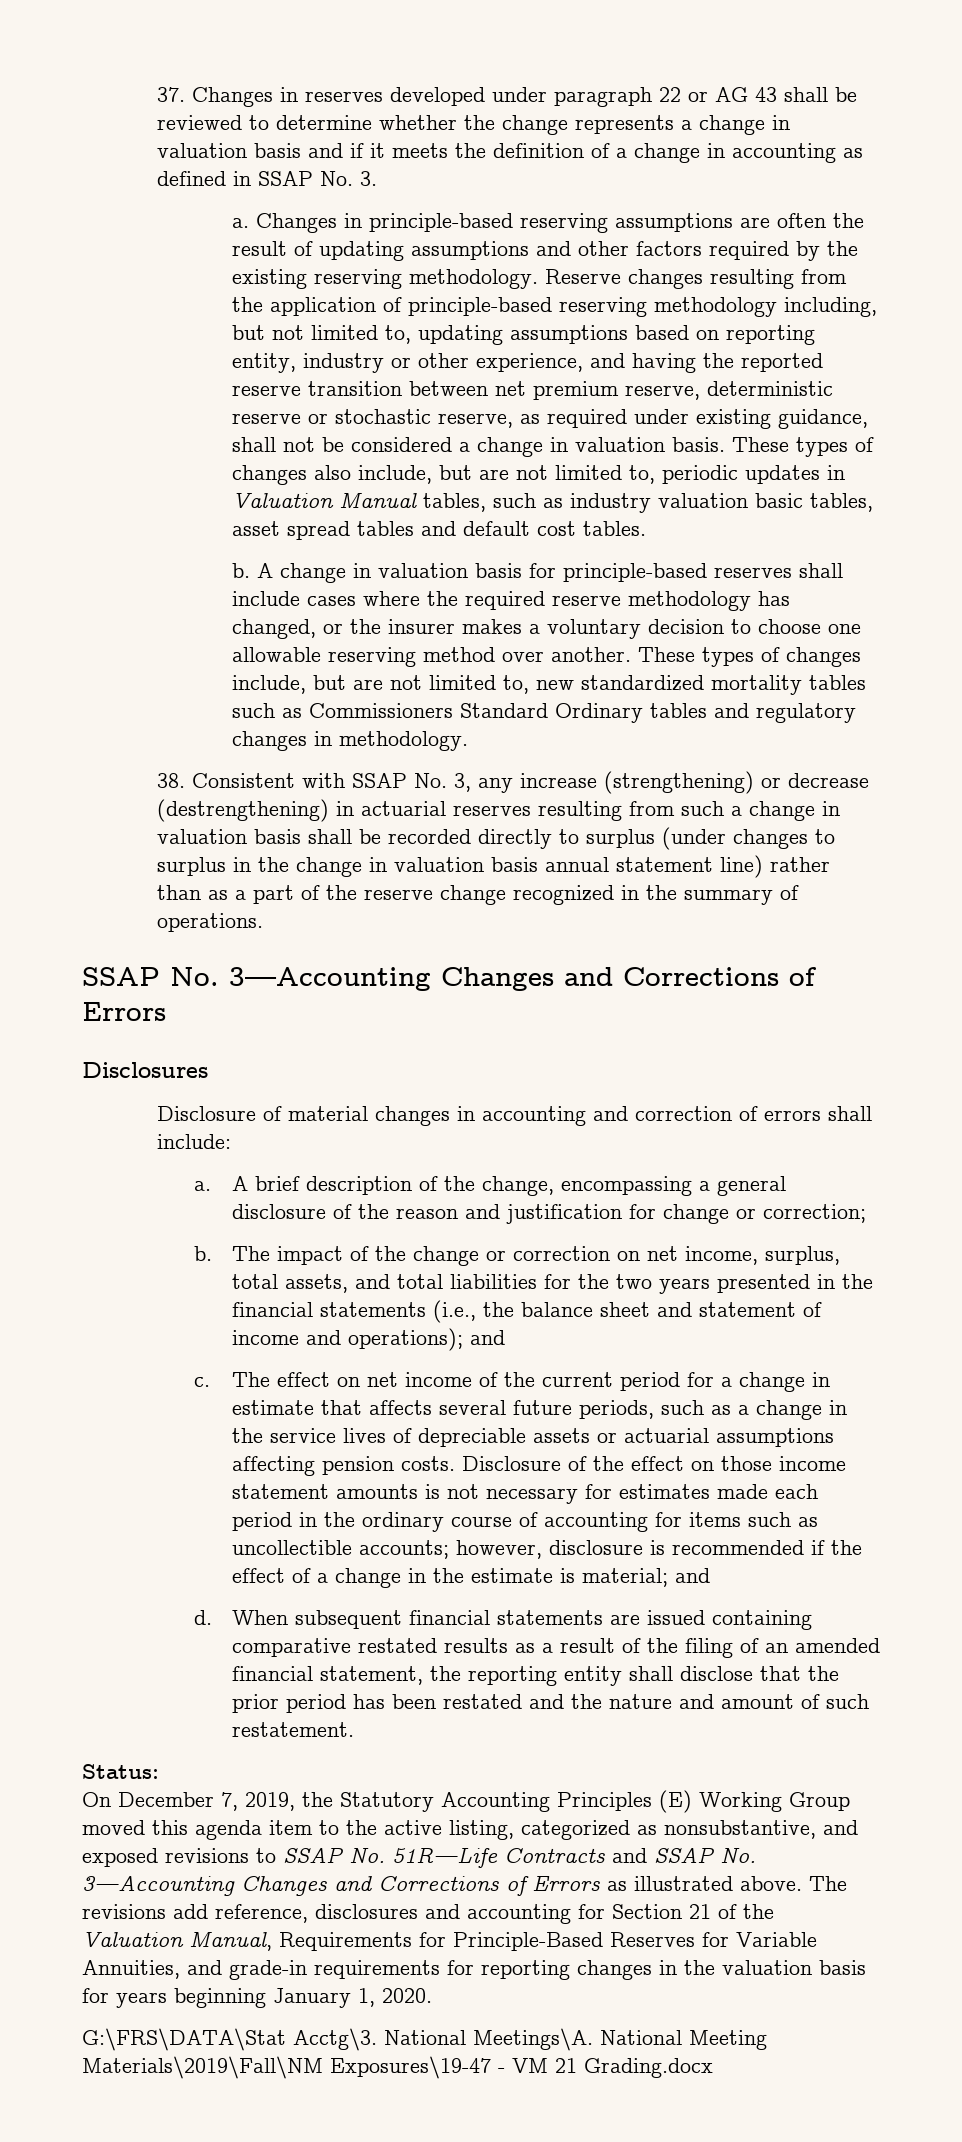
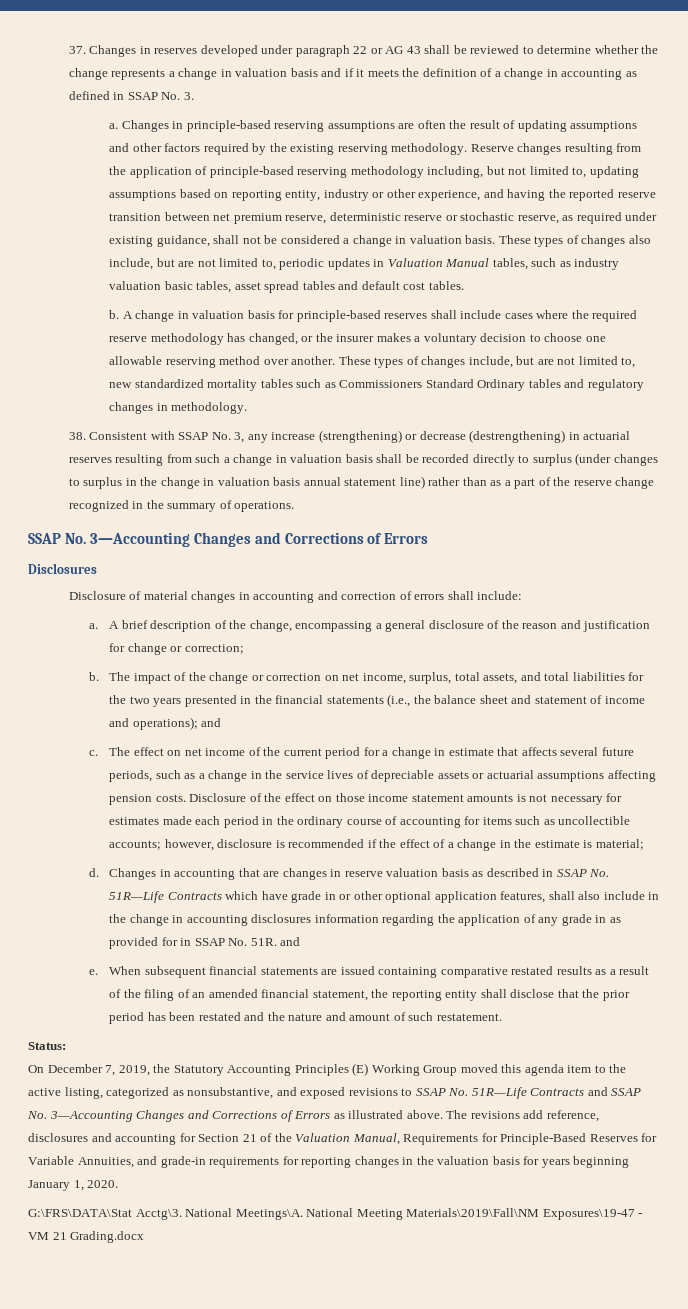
- Disclosure of the effect on those income statement amounts is not necessary for estimates made each period in the ordinary course of accounting for items such as uncollectible accounts; however, disclosure is recommended if the effect of a change in the estimate is material; and
- d.
+ Disclosure of the effect on those income statement amounts is not necessary for estimates made each period in the ordinary course of accounting for items such as uncollectible accounts; however, disclosure is recommended if the effect of a change in the estimate is material;
+ d. Changes in accounting that are changes in reserve valuation basis as described in SSAP No. 51R—Life Contracts which have grade in or other optional application features, shall also include in the change in accounting disclosures information regarding the application of any grade in as provided for in SSAP No. 51R. and
+ e.

